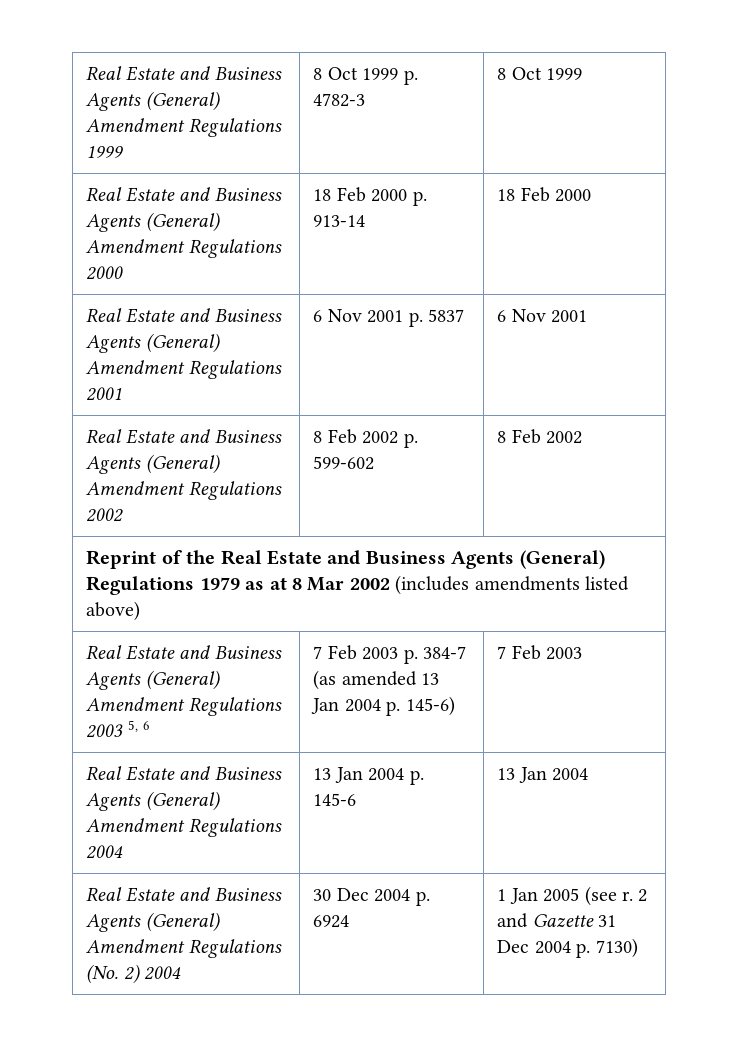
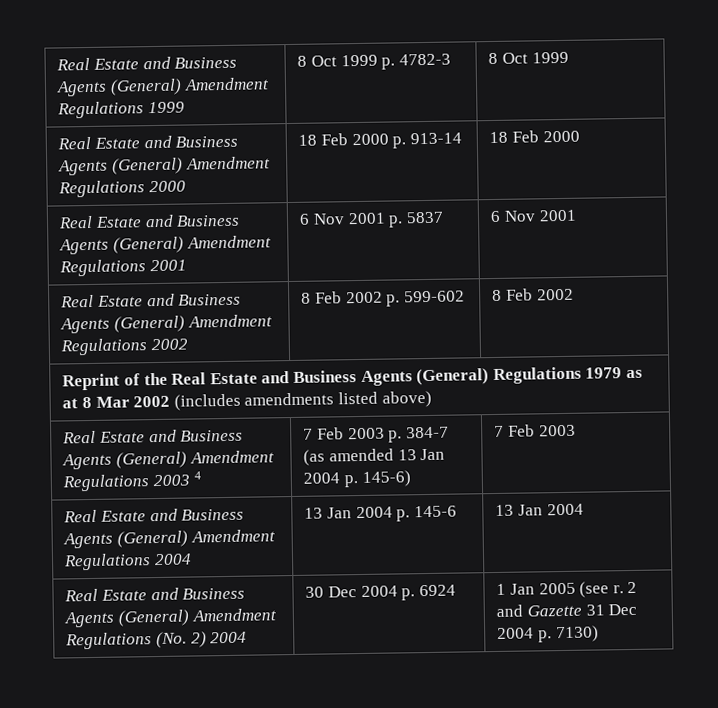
- Real Estate and Business Agents (General) Amendment Regulations 2003 5, 6 | 7 Feb 2003 p. 384-7 (as amended 13 Jan 2004 p. 145-6) | 7 Feb 2003
+ Real Estate and Business Agents (General) Amendment Regulations 2003 4 | 7 Feb 2003 p. 384-7 (as amended 13 Jan 2004 p. 145-6) | 7 Feb 2003

